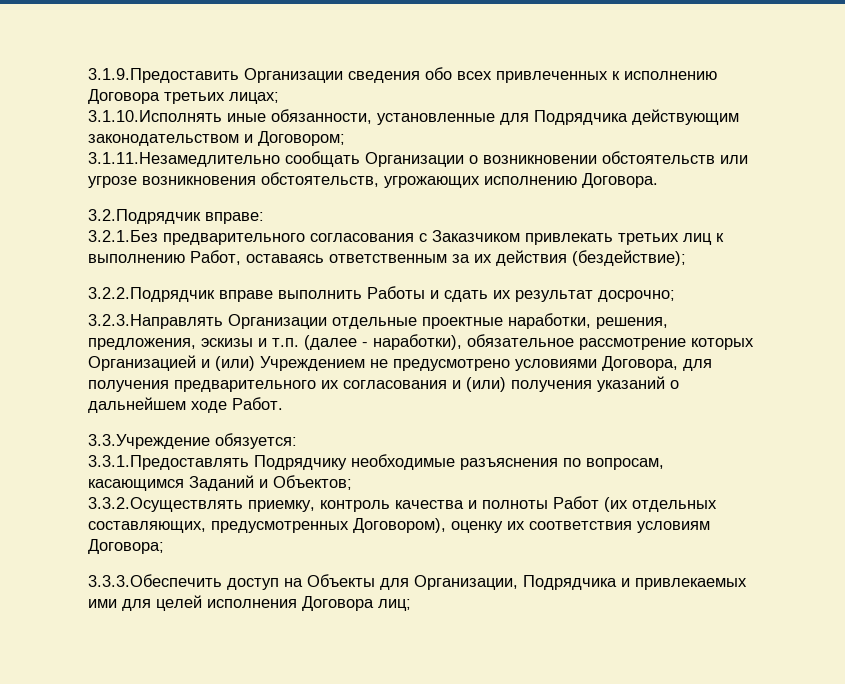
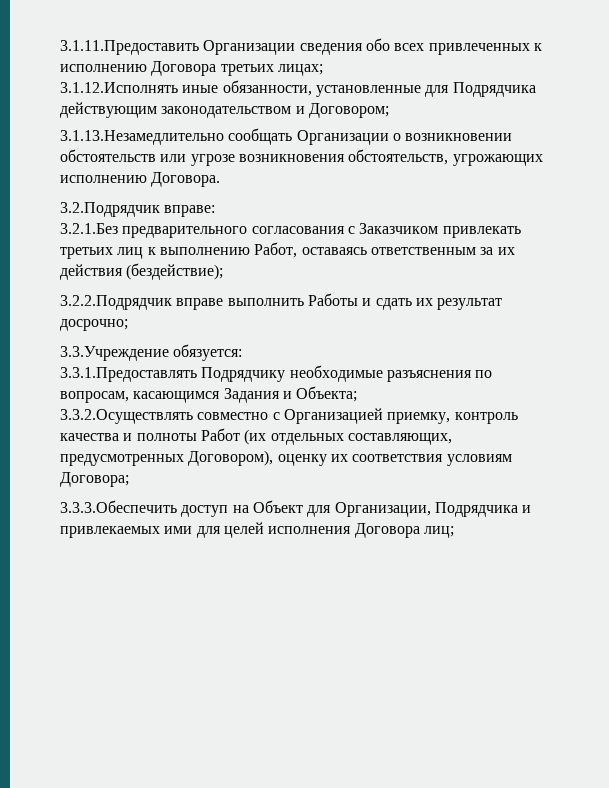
- 3.1.9.Предоставить Организации сведения обо всех привлеченных к исполнению Договора третьих лицах;
+ 3.1.11.Предоставить Организации сведения обо всех привлеченных к исполнению Договора третьих лицах;
- 3.1.10.Исполнять иные обязанности, установленные для Подрядчика действующим законодательством и Договором;
+ 3.1.12.Исполнять иные обязанности, установленные для Подрядчика действующим законодательством и Договором;
- 3.1.11.Незамедлительно сообщать Организации о возникновении обстоятельств или угрозе возникновения обстоятельств, угрожающих исполнению Договора.
+ 3.1.13.Незамедлительно сообщать Организации о возникновении обстоятельств или угрозе возникновения обстоятельств, угрожающих исполнению Договора.
- 3.2.3.Направлять Организации отдельные проектные наработки, решения, предложения, эскизы и т.п. (далее - наработки), обязательное рассмотрение которых Организацией и (или) Учреждением не предусмотрено условиями Договора, для получения предварительного их согласования и (или) получения указаний о дальнейшем ходе Работ.
- 3.3.1.Предоставлять Подрядчику необходимые разъяснения по вопросам, касающимся Заданий и Объектов;
- 3.3.2.Осуществлять приемку, контроль качества и полноты Работ (их отдельных составляющих, предусмотренных Договором), оценку их соответствия условиям Договора;
+ 3.3.1.Предоставлять Подрядчику необходимые разъяснения по вопросам, касающимся Задания и Объекта;
+ 3.3.2.Осуществлять совместно с Организацией приемку, контроль качества и полноты Работ (их отдельных составляющих, предусмотренных Договором), оценку их соответствия условиям Договора;
- 3.3.3.Обеспечить доступ на Объекты для Организации, Подрядчика и привлекаемых ими для целей исполнения Договора лиц;
+ 3.3.3.Обеспечить доступ на Объект для Организации, Подрядчика и привлекаемых ими для целей исполнения Договора лиц;

